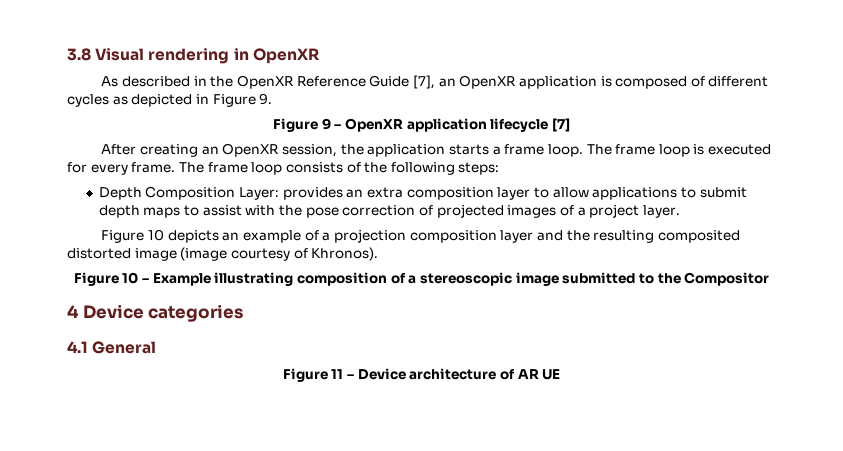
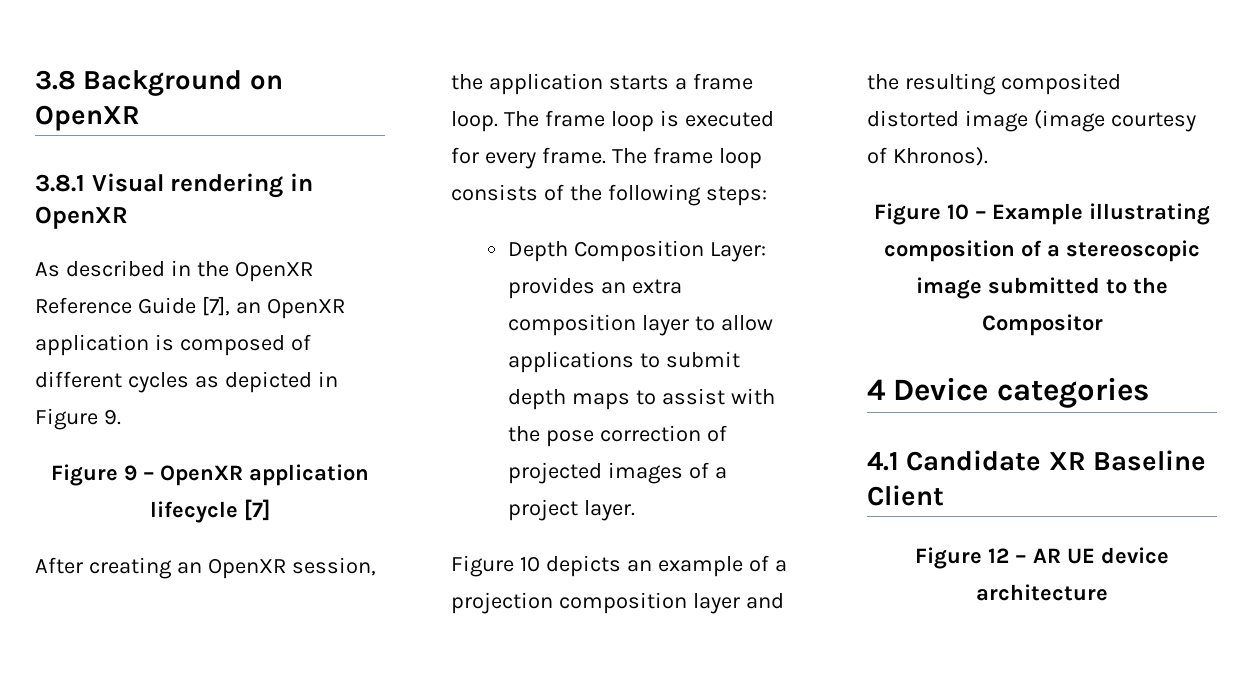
- 3.8 Visual rendering in OpenXR
+ 3.8 Background on OpenXR
+ 3.8.1 Visual rendering in OpenXR
- 4.1 General
- Figure 11 – Device architecture of AR UE
+ 4.1 Candidate XR Baseline Client
+ Figure 12 – AR UE device architecture

